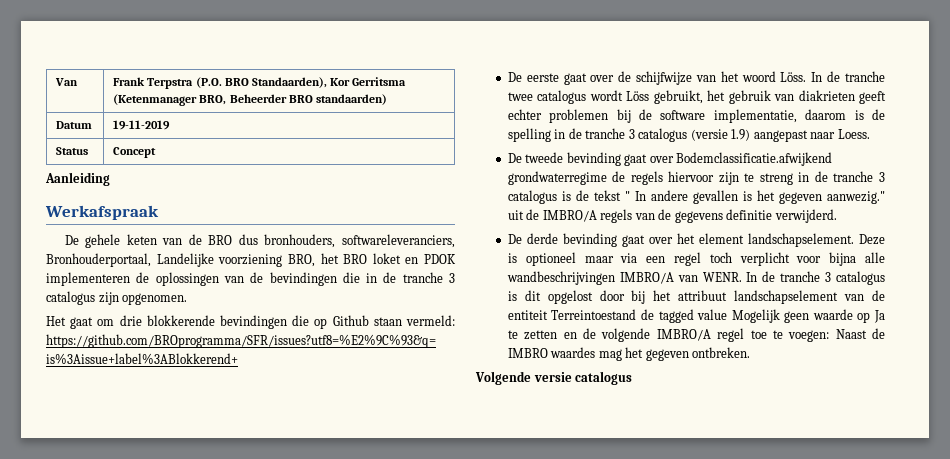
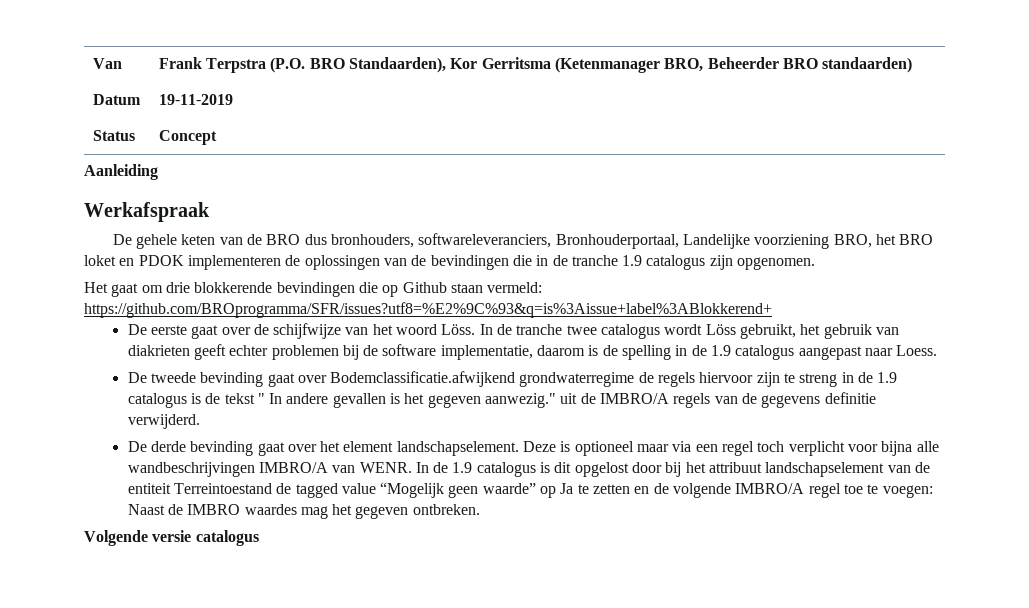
- De gehele keten van de BRO dus bronhouders, softwareleveranciers, Bronhouderportaal, Landelijke voorziening BRO, het BRO loket en PDOK implementeren de oplossingen van de bevindingen die in de tranche 3 catalogus zijn opgenomen.
+ De gehele keten van de BRO dus bronhouders, softwareleveranciers, Bronhouderportaal, Landelijke voorziening BRO, het BRO loket en PDOK implementeren de oplossingen van de bevindingen die in de tranche 1.9 catalogus zijn opgenomen.
- In de tranche twee catalogus wordt Löss gebruikt, het gebruik van diakrieten geeft echter problemen bij de software implementatie, daarom is de spelling in de tranche 3 catalogus (versie 1.9) aangepast naar Loess.
+ In de tranche twee catalogus wordt Löss gebruikt, het gebruik van diakrieten geeft echter problemen bij de software implementatie, daarom is de spelling in de 1.9 catalogus aangepast naar Loess.
- De tweede bevinding gaat over Bodemclassificatie.afwijkend grondwaterregime de regels hiervoor zijn te streng in de tranche 3 catalogus is de tekst " In andere gevallen is het gegeven aanwezig." uit de IMBRO/A regels van de gegevens definitie verwijderd.
+ De tweede bevinding gaat over Bodemclassificatie.afwijkend grondwaterregime de regels hiervoor zijn te streng in de 1.9 catalogus is de tekst " In andere gevallen is het gegeven aanwezig." uit de IMBRO/A regels van de gegevens definitie verwijderd.
- In de tranche 3 catalogus is dit opgelost door bij het attribuut landschapselement van de entiteit Terreintoestand de tagged value Mogelijk geen waarde op Ja te zetten en de volgende IMBRO/A regel toe te voegen: Naast de IMBRO waardes mag het gegeven ontbreken.
+ In de 1.9 catalogus is dit opgelost door bij het attribuut landschapselement van de entiteit Terreintoestand de tagged value “Mogelijk geen waarde” op Ja te zetten en de volgende IMBRO/A regel toe te voegen: Naast de IMBRO waardes mag het gegeven ontbreken.

